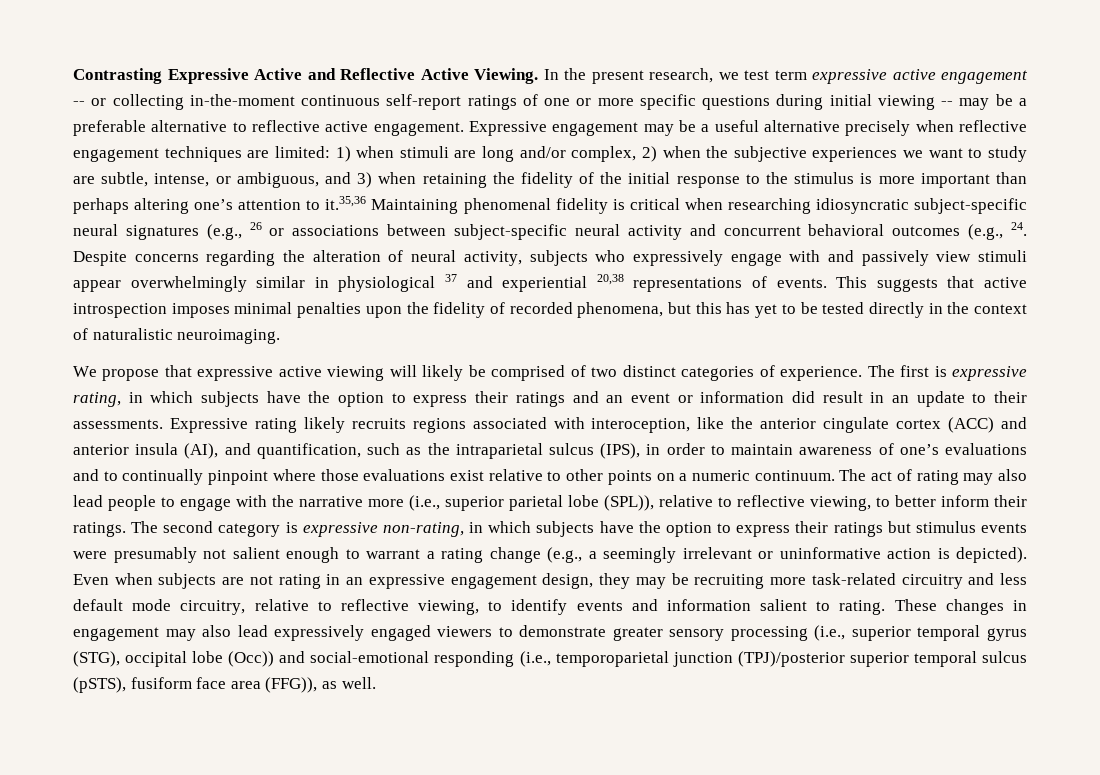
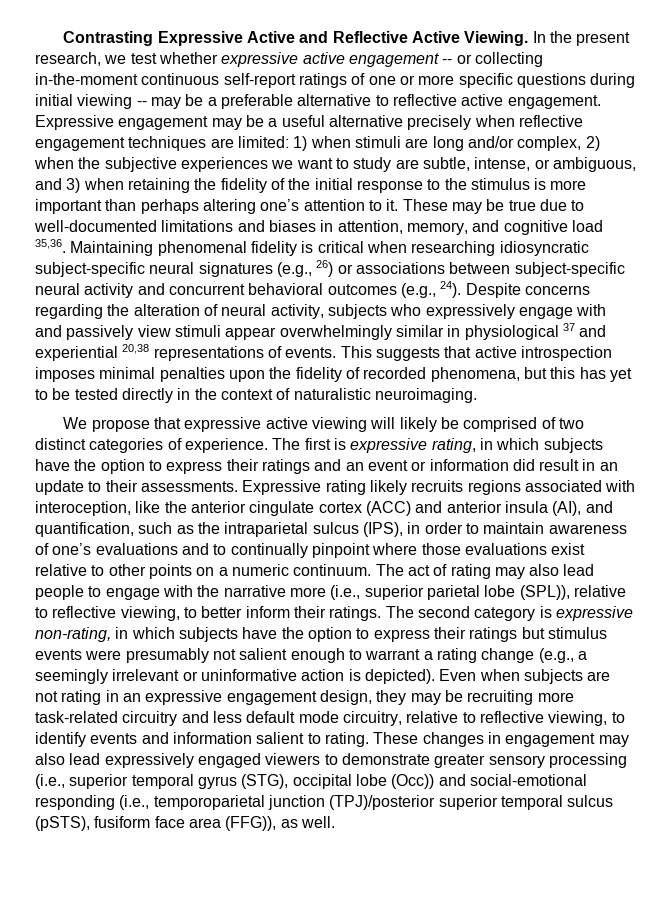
- In the present research, we test term expressive active engagement -- or collecting in-the-moment continuous self-report ratings of one or more specific questions during initial viewing -- may be a preferable alternative to reflective active engagement.
+ In the present research, we test whether expressive active engagement -- or collecting in-the-moment continuous self-report ratings of one or more specific questions during initial viewing -- may be a preferable alternative to reflective active engagement.
- 1) when stimuli are long and/or complex, 2) when the subjective experiences we want to study are subtle, intense, or ambiguous, and 3) when retaining the fidelity of the initial response to the stimulus is more important than perhaps altering one’s attention to it.35,36 Maintaining phenomenal fidelity is critical when researching idiosyncratic subject-specific neural signatures (e.g., 26 or associations between subject-specific neural activity and concurrent behavioral outcomes (e.g., 24. Despite concerns regarding the alteration of neural activity, subjects who expressively engage with and passively view stimuli appear overwhelmingly similar in physiological 37 and experiential 20,38 representations of events.
+ 1) when stimuli are long and/or complex, 2) when the subjective experiences we want to study are subtle, intense, or ambiguous, and 3) when retaining the fidelity of the initial response to the stimulus is more important than perhaps altering one’s attention to it. These may be true due to well-documented limitations and biases in attention, memory, and cognitive load 35,36. Maintaining phenomenal fidelity is critical when researching idiosyncratic subject-specific neural signatures (e.g., 26) or associations between subject-specific neural activity and concurrent behavioral outcomes (e.g., 24). Despite concerns regarding the alteration of neural activity, subjects who expressively engage with and passively view stimuli appear overwhelmingly similar in physiological 37 and experiential 20,38 representations of events.

